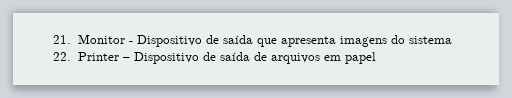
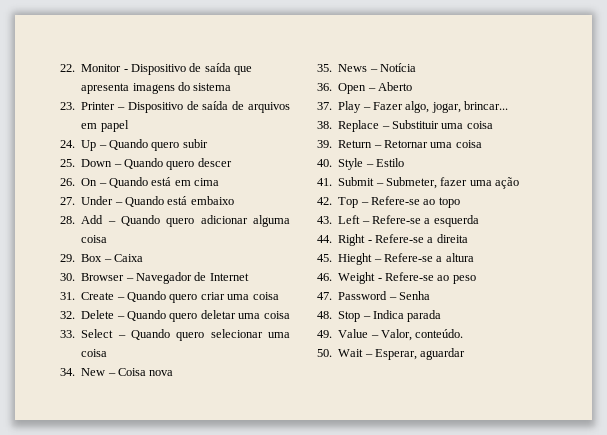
- 21. Monitor - Dispositivo de saída que apresenta imagens do sistema
+ 22. Monitor - Dispositivo de saída que apresenta imagens do sistema
- 22. Printer – Dispositivo de saída de arquivos em papel
+ 23. Printer – Dispositivo de saída de arquivos em papel
+ 24. Up – Quando quero subir
+ 25. Down – Quando quero descer
+ 26. On – Quando está em cima
+ 27. Under – Quando está embaixo
+ 28. Add – Quando quero adicionar alguma coisa
+ 29. Box – Caixa
+ 30. Browser – Navegador de Internet
+ 31. Create – Quando quero criar uma coisa
+ 32. Delete – Quando quero deletar uma coisa
+ 33. Select – Quando quero selecionar uma coisa
+ 34. New – Coisa nova
+ 35. News – Notícia
+ 36. Open – Aberto
+ 37. Play – Fazer algo, jogar, brincar...
+ 38. Replace – Substituir uma coisa
+ 39. Return – Retornar uma coisa
+ 40. Style – Estilo
+ 41. Submit – Submeter, fazer uma ação
+ 42. Top – Refere-se ao topo
+ 43. Left – Refere-se a esquerda
+ 44. Right - Refere-se a direita
+ 45. Hieght – Refere-se a altura
+ 46. Weight - Refere-se ao peso
+ 47. Password – Senha
+ 48. Stop – Indica parada
+ 49. Value – Valor, conteúdo.
+ 50. Wait – Esperar, aguardar

